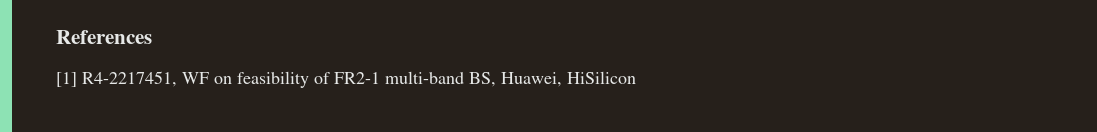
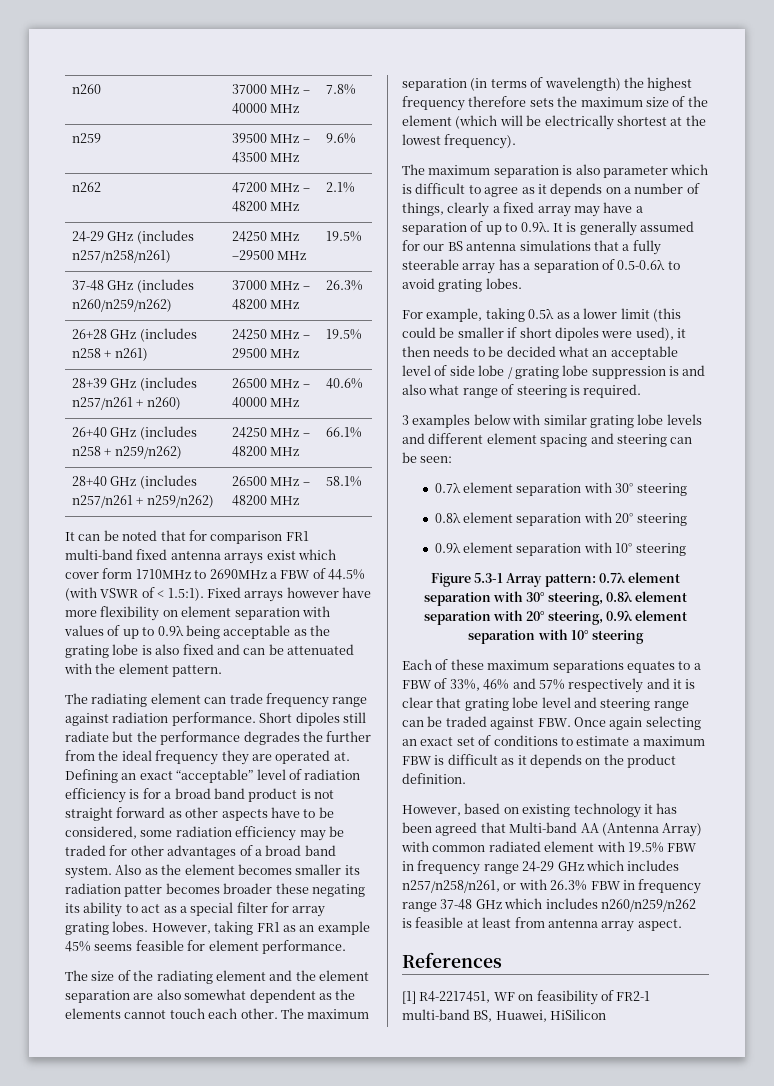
+ n260 | 37000 MHz – 40000 MHz | 7.8%
+ n259 | 39500 MHz – 43500 MHz | 9.6%
+ n262 | 47200 MHz – 48200 MHz | 2.1%
+ 24-29 GHz (includes n257/n258/n261) | 24250 MHz –29500 MHz | 19.5%
+ 37-48 GHz (includes n260/n259/n262) | 37000 MHz – 48200 MHz | 26.3%
+ 26+28 GHz (includes n258 + n261) | 24250 MHz – 29500 MHz | 19.5%
+ 28+39 GHz (includes n257/n261 + n260) | 26500 MHz – 40000 MHz | 40.6%
+ 26+40 GHz (includes n258 + n259/n262) | 24250 MHz – 48200 MHz | 66.1%
+ 28+40 GHz (includes n257/n261 + n259/n262) | 26500 MHz – 48200 MHz | 58.1%
+ It can be noted that for comparison FR1 multi-band fixed antenna arrays exist which cover form 1710MHz to 2690MHz a FBW of 44.5% (with VSWR of < 1.5:1). Fixed arrays however have more flexibility on element separation with values of up to 0.9λ being acceptable as the grating lobe is also fixed and can be attenuated with the element pattern.
+ The radiating element can trade frequency range against radiation performance. Short dipoles still radiate but the performance degrades the further from the ideal frequency they are operated at. Defining an exact “acceptable” level of radiation efficiency is for a broad band product is not straight forward as other aspects have to be considered, some radiation efficiency may be traded for other advantages of a broad band system. Also as the element becomes smaller its radiation patter becomes broader these negating its ability to act as a special filter for array grating lobes. However, taking FR1 as an example 45% seems feasible for element performance.
+ The size of the radiating element and the element separation are also somewhat dependent as the elements cannot touch each other. The maximum separation (in terms of wavelength) the highest frequency therefore sets the maximum size of the element (which will be electrically shortest at the lowest frequency).
+ The maximum separation is also parameter which is difficult to agree as it depends on a number of things, clearly a fixed array may have a separation of up to 0.9λ. It is generally assumed for our BS antenna simulations that a fully steerable array has a separation of 0.5-0.6λ to avoid grating lobes.
+ For example, taking 0.5λ as a lower limit (this could be smaller if short dipoles were used), it then needs to be decided what an acceptable level of side lobe / grating lobe suppression is and also what range of steering is required.
+ 3 examples below with similar grating lobe levels and different element spacing and steering can be seen:
+ 0.7λ element separation with 30° steering
+ 0.8λ element separation with 20° steering
+ 0.9λ element separation with 10° steering
+ Figure 5.3-1 Array pattern: 0.7λ element separation with 30° steering, 0.8λ element separation with 20° steering, 0.9λ element separation with 10° steering
+ Each of these maximum separations equates to a FBW of 33%, 46% and 57% respectively and it is clear that grating lobe level and steering range can be traded against FBW. Once again selecting an exact set of conditions to estimate a maximum FBW is difficult as it depends on the product definition.
+ However, based on existing technology it has been agreed that Multi-band AA (Antenna Array) with common radiated element with 19.5% FBW in frequency range 24-29 GHz which includes n257/n258/n261, or with 26.3% FBW in frequency range 37-48 GHz which includes n260/n259/n262 is feasible at least from antenna array aspect.

